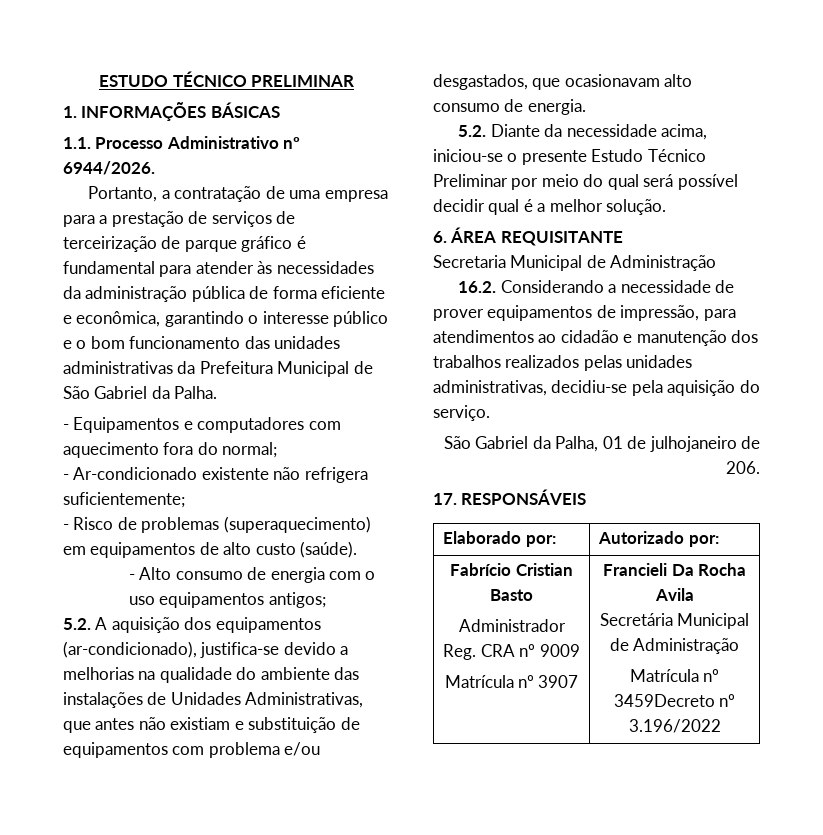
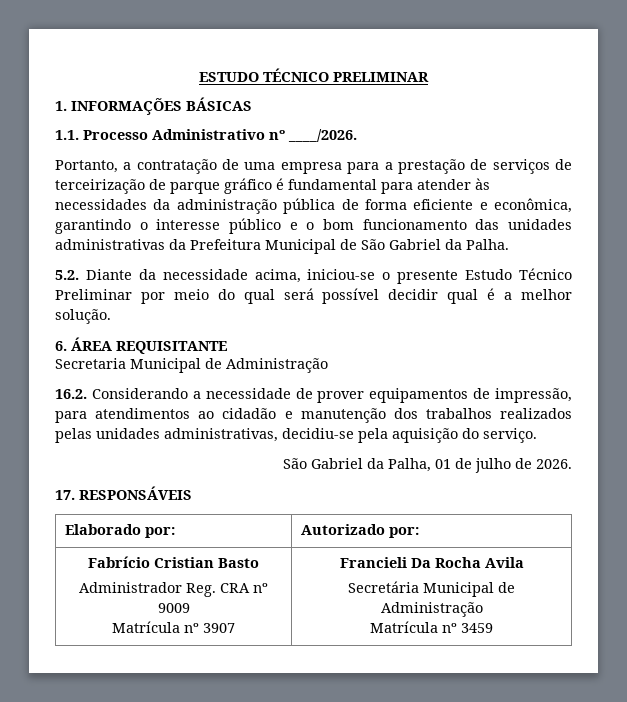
- 1.1. Processo Administrativo nº 6944/2026.
+ 1.1. Processo Administrativo nº ____/2026.
- - Equipamentos e computadores com aquecimento fora do normal;
- - Ar-condicionado existente não refrigera suficientemente;
- - Risco de problemas (superaquecimento) em equipamentos de alto custo (saúde).
- - Alto consumo de energia com o uso equipamentos antigos;
- 5.2. A aquisição dos equipamentos (ar-condicionado), justifica-se devido a melhorias na qualidade do ambiente das instalações de Unidades Administrativas, que antes não existiam e substituição de equipamentos com problema e/ou desgastados, que ocasionavam alto consumo de energia.
- São Gabriel da Palha, 01 de julhojaneiro de 206.
+ São Gabriel da Palha, 01 de julho de 2026.
  Fabrício Cristian Basto
  Administrador Reg. CRA nº 9009
  Matrícula nº 3907 | Francieli Da Rocha Avila
  Secretária Municipal de Administração
- Matrícula nº 3459Decreto nº 3.196/2022
+ Matrícula nº 3459

